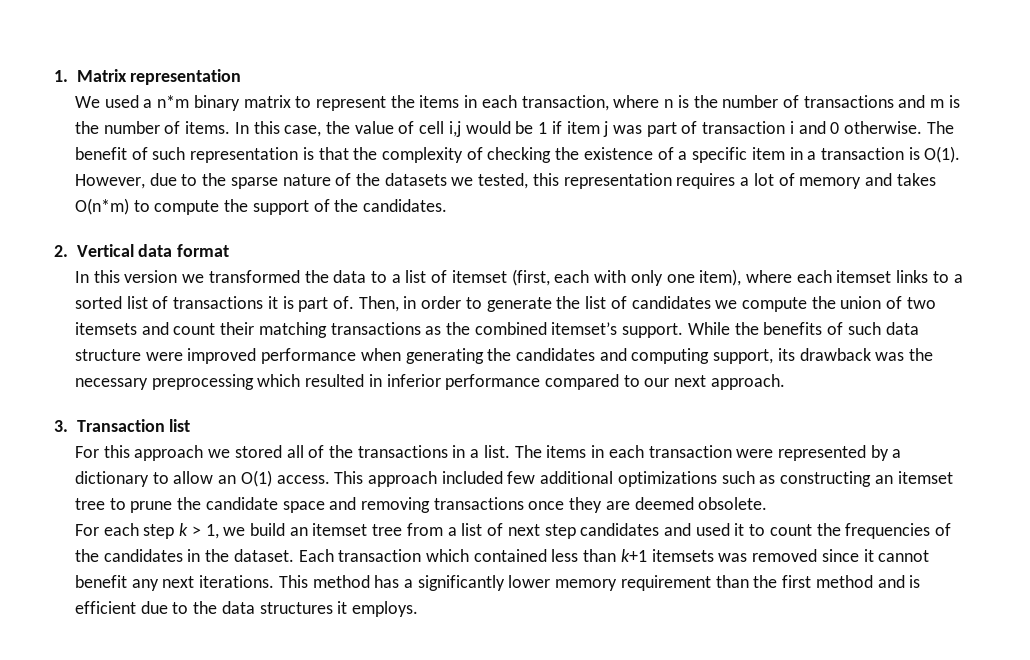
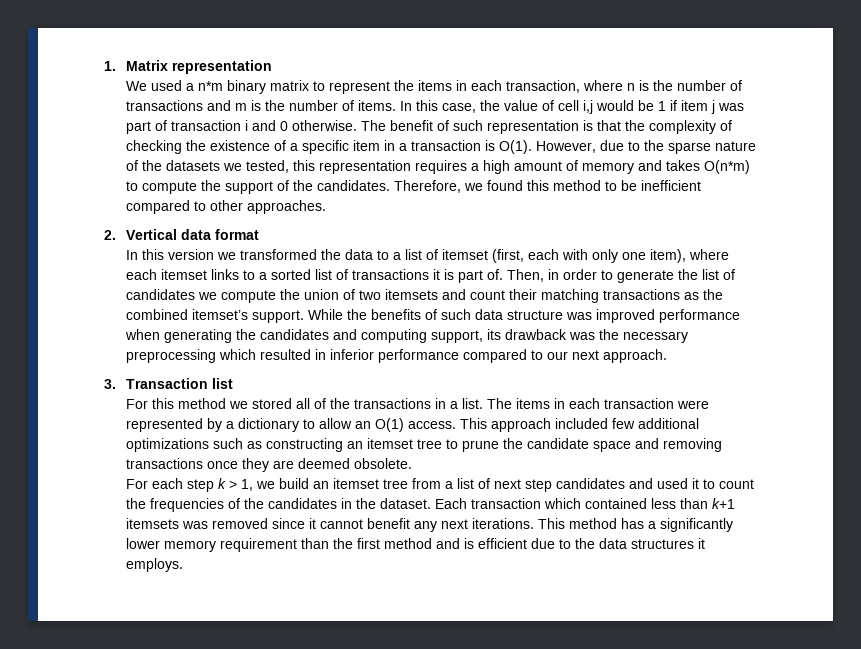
- However, due to the sparse nature of the datasets we tested, this representation requires a lot of memory and takes O(n*m) to compute the support of the candidates.
+ However, due to the sparse nature of the datasets we tested, this representation requires a high amount of memory and takes O(n*m) to compute the support of the candidates. Therefore, we found this method to be inefficient compared to other approaches.
- While the benefits of such data structure were improved performance when generating the candidates and computing support, its drawback was the necessary preprocessing which resulted in inferior performance compared to our next approach.
+ While the benefits of such data structure was improved performance when generating the candidates and computing support, its drawback was the necessary preprocessing which resulted in inferior performance compared to our next approach.
- For this approach we stored all of the transactions in a list.
+ For this method we stored all of the transactions in a list.

